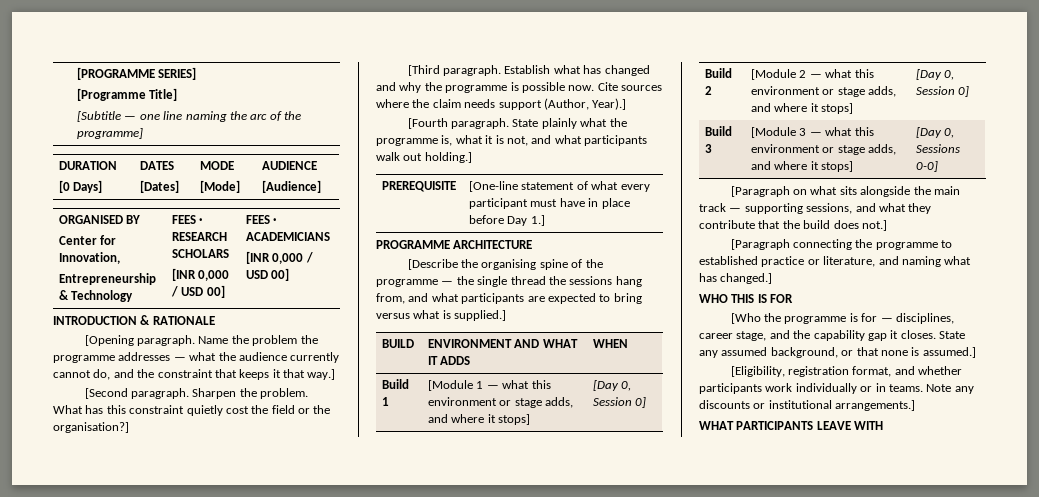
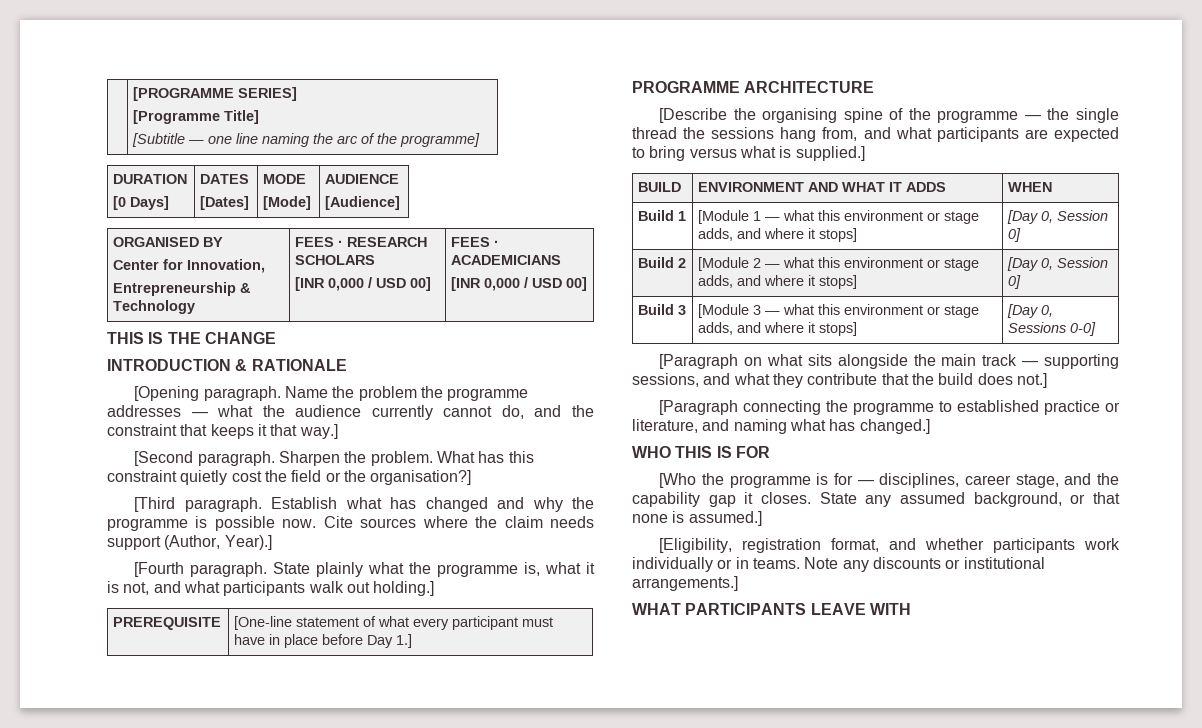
+ THIS IS THE CHANGE

